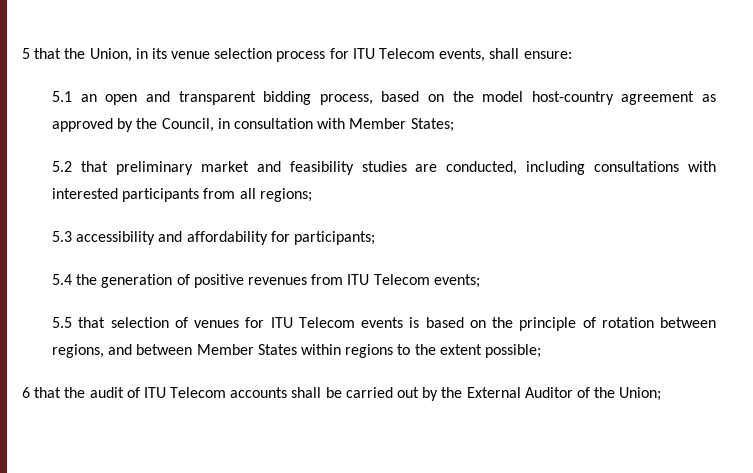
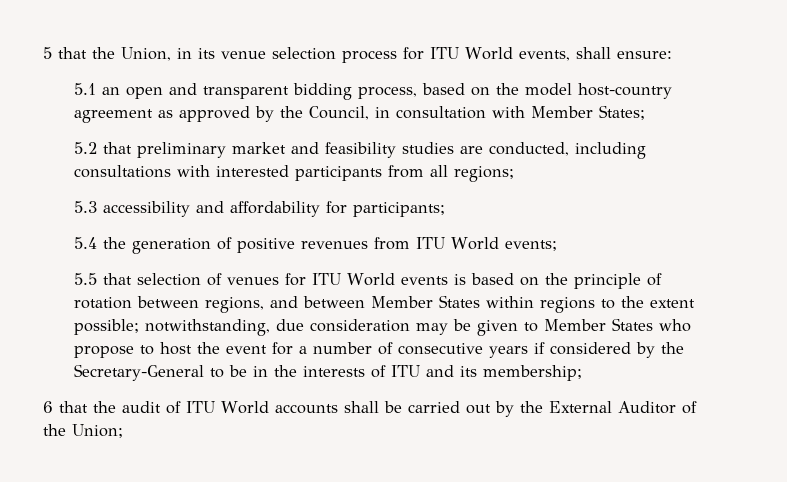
- 5 that the Union, in its venue selection process for ITU Telecom events, shall ensure:
+ 5 that the Union, in its venue selection process for ITU World events, shall ensure:
- 5.4 the generation of positive revenues from ITU Telecom events;
+ 5.4 the generation of positive revenues from ITU World events;
- 5.5 that selection of venues for ITU Telecom events is based on the principle of rotation between regions, and between Member States within regions to the extent possible;
+ 5.5 that selection of venues for ITU World events is based on the principle of rotation between regions, and between Member States within regions to the extent possible; notwithstanding, due consideration may be given to Member States who propose to host the event for a number of consecutive years if considered by the Secretary-General to be in the interests of ITU and its membership;
- 6 that the audit of ITU Telecom accounts shall be carried out by the External Auditor of the Union;
+ 6 that the audit of ITU World accounts shall be carried out by the External Auditor of the Union;

